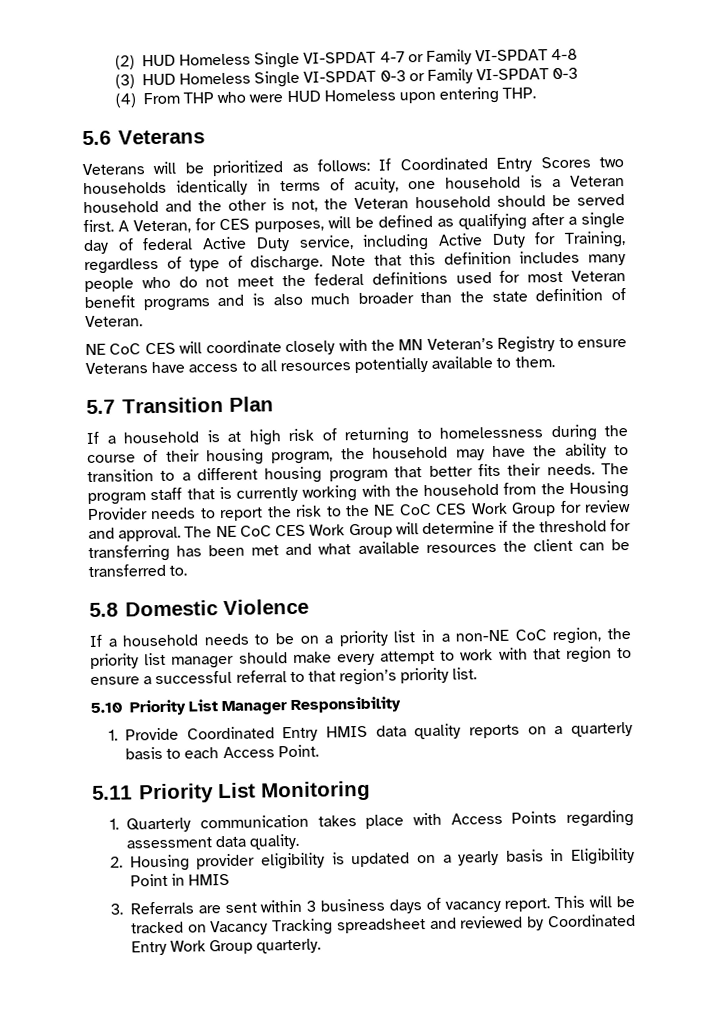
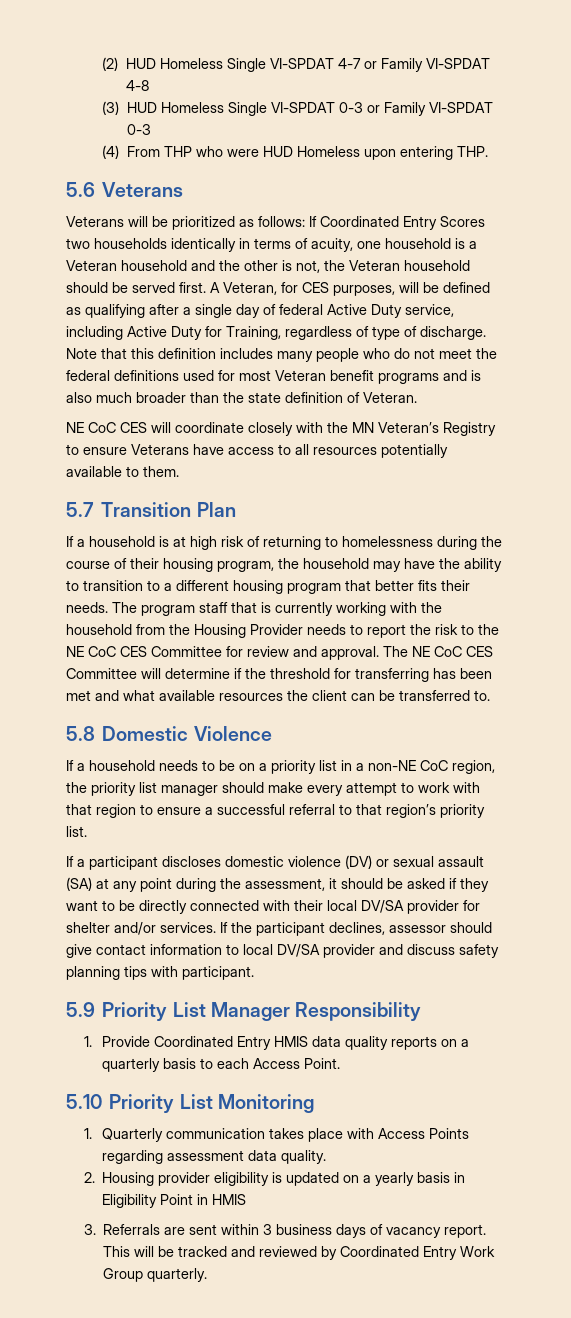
- The program staff that is currently working with the household from the Housing Provider needs to report the risk to the NE CoC CES Work Group for review and approval.
+ The program staff that is currently working with the household from the Housing Provider needs to report the risk to the NE CoC CES Committee for review and approval.
- The NE CoC CES Work Group will determine if the threshold for transferring has been met and what available resources the client can be transferred to.
+ The NE CoC CES Committee will determine if the threshold for transferring has been met and what available resources the client can be transferred to.
- 5.10 Priority List Manager Responsibility
+ If a participant discloses domestic violence (DV) or sexual assault (SA) at any point during the assessment, it should be asked if they want to be directly connected with their local DV/SA provider for shelter and/or services. If the participant declines, assessor should give contact information to local DV/SA provider and discuss safety planning tips with participant.
+ 5.9 Priority List Manager Responsibility
- 5.11 Priority List Monitoring
+ 5.10 Priority List Monitoring
- This will be tracked on Vacancy Tracking spreadsheet and reviewed by Coordinated Entry Work Group quarterly.
+ This will be tracked and reviewed by Coordinated Entry Work Group quarterly.

